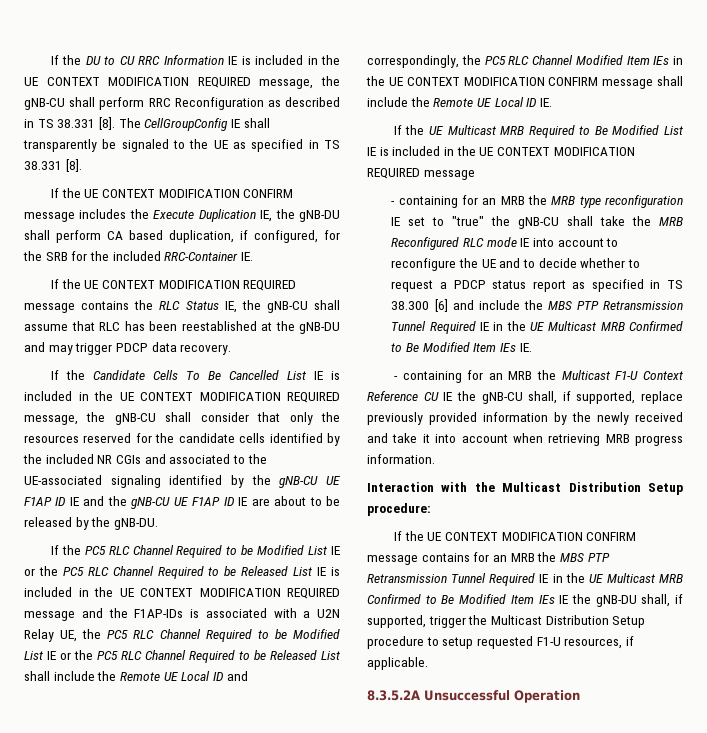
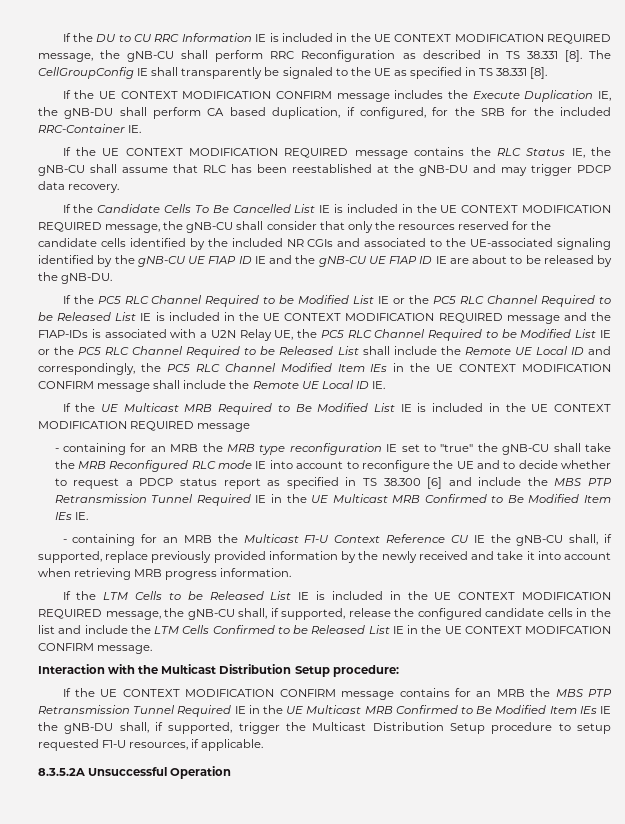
+ If the LTM Cells to be Released List IE is included in the UE CONTEXT MODIFICATION REQUIRED message, the gNB-CU shall, if supported, release the configured candidate cells in the list and include the LTM Cells Confirmed to be Released List IE in the UE CONTEXT MODIFCATION CONFIRM message.

